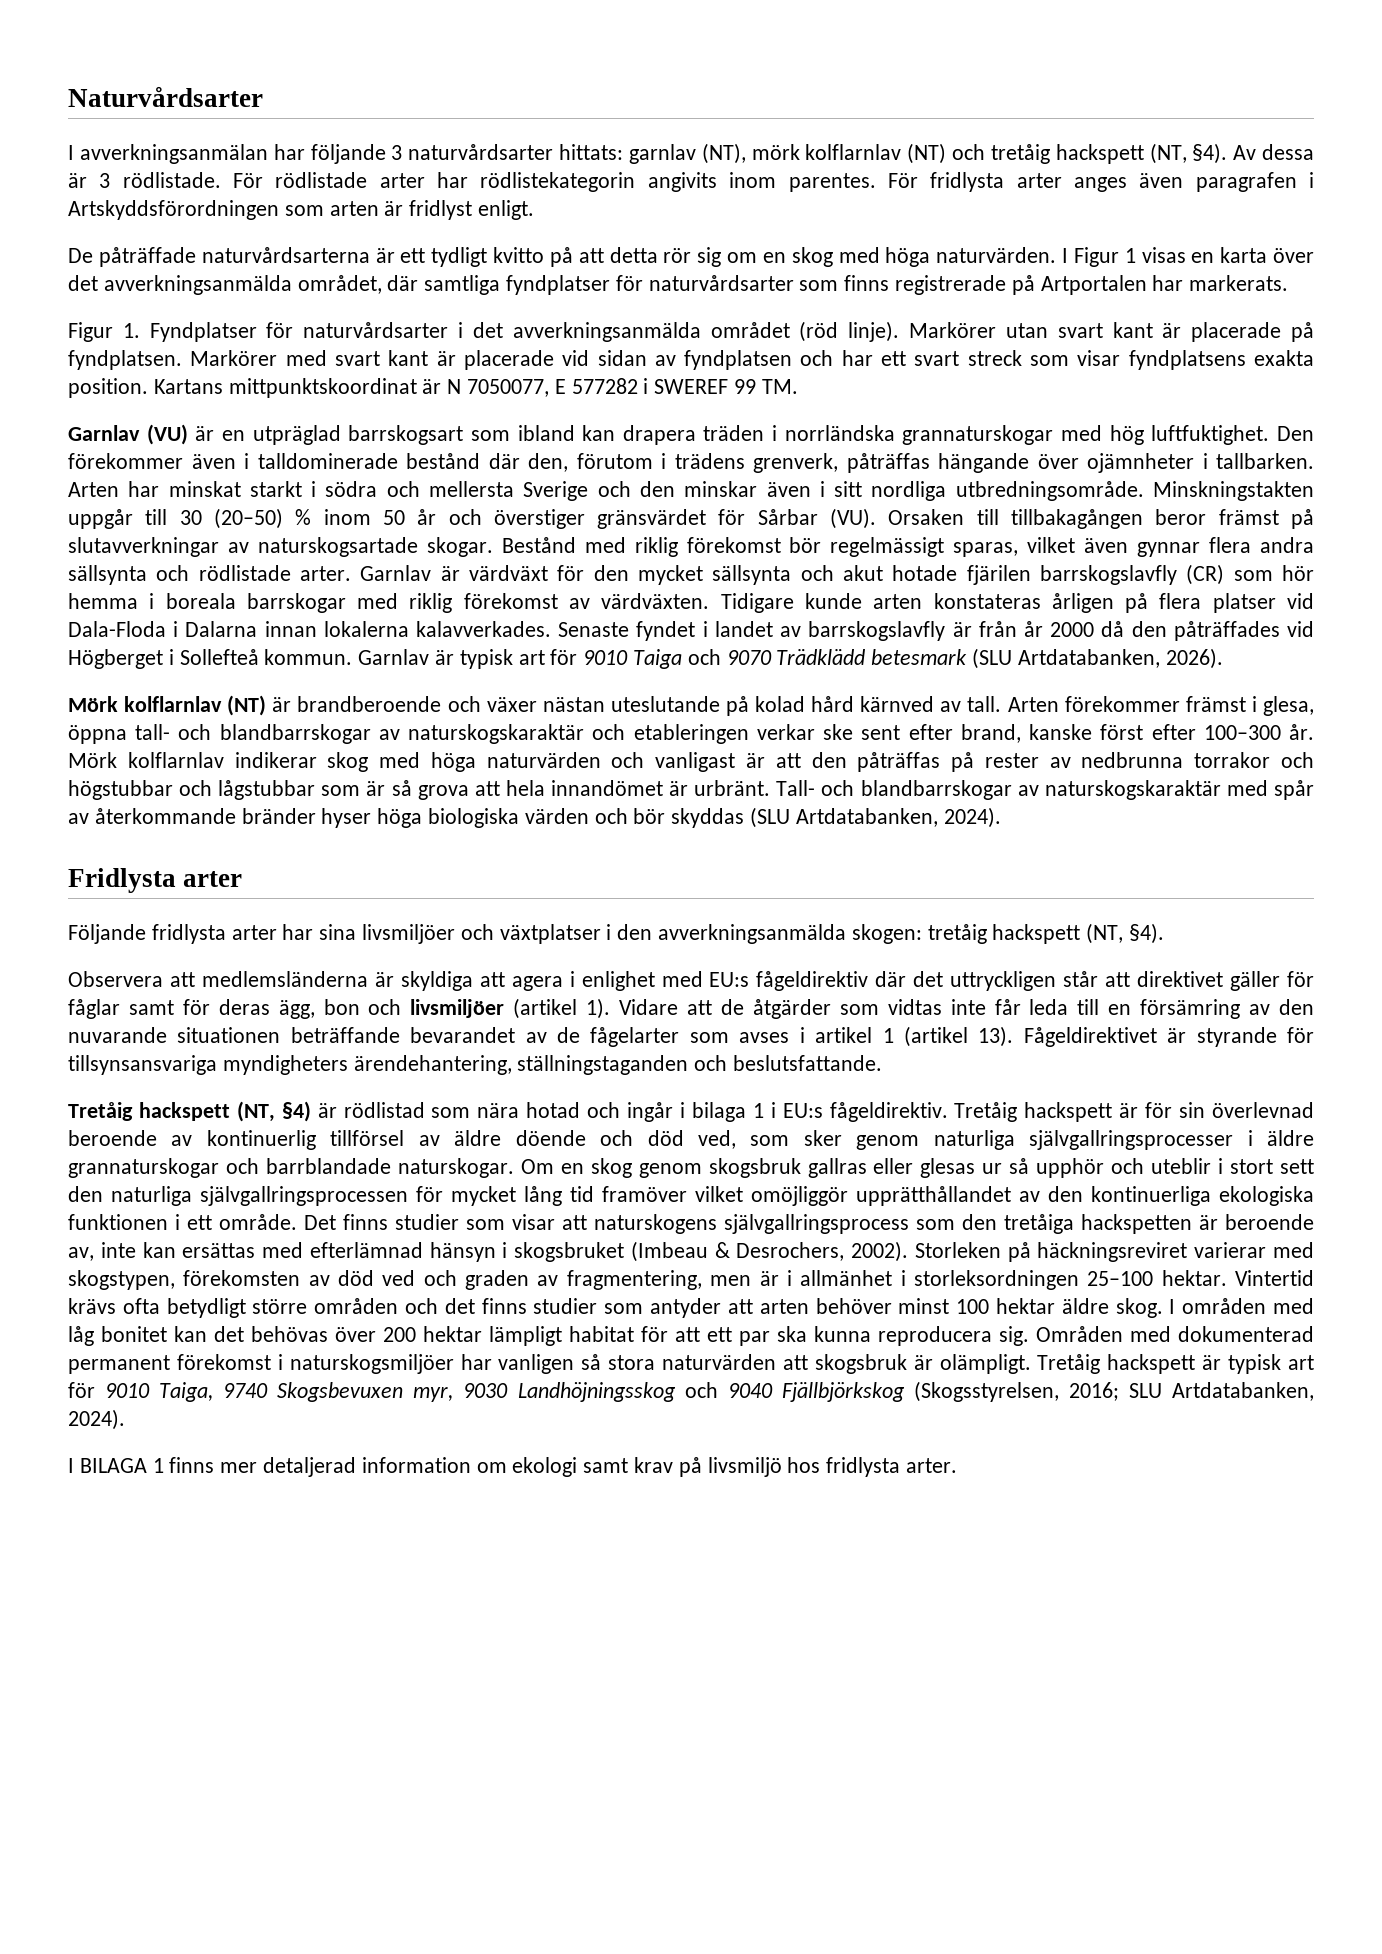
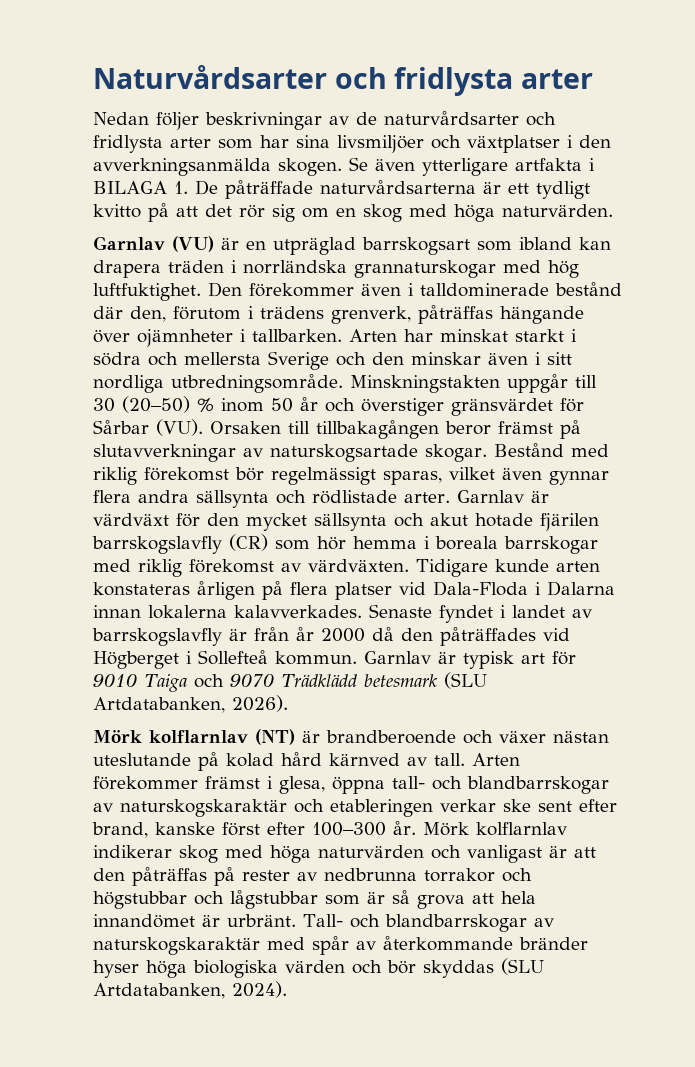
- Naturvårdsarter
- I avverkningsanmälan har följande 3 naturvårdsarter hittats: garnlav (NT), mörk kolflarnlav (NT) och tretåig hackspett (NT, §4). Av dessa är 3 rödlistade. För rödlistade arter har rödlistekategorin angivits inom parentes. För fridlysta arter anges även paragrafen i Artskyddsförordningen som arten är fridlyst enligt.
- De påträffade naturvårdsarterna är ett tydligt kvitto på att detta rör sig om en skog med höga naturvärden. I Figur 1 visas en karta över det avverkningsanmälda området, där samtliga fyndplatser för naturvårdsarter som finns registrerade på Artportalen har markerats.
- Figur 1. Fyndplatser för naturvårdsarter i det avverkningsanmälda området (röd linje). Markörer utan svart kant är placerade på fyndplatsen. Markörer med svart kant är placerade vid sidan av fyndplatsen och har ett svart streck som visar fyndplatsens exakta position. Kartans mittpunktskoordinat är N 7050077, E 577282 i SWEREF 99 TM.
+ Naturvårdsarter och fridlysta arter
+ Nedan följer beskrivningar av de naturvårdsarter och fridlysta arter som har sina livsmiljöer och växtplatser i den avverkningsanmälda skogen. Se även ytterligare artfakta i BILAGA 1. De påträffade naturvårdsarterna är ett tydligt kvitto på att det rör sig om en skog med höga naturvärden.
- Fridlysta arter
- Följande fridlysta arter har sina livsmiljöer och växtplatser i den avverkningsanmälda skogen: tretåig hackspett (NT, §4).
- Observera att medlemsländerna är skyldiga att agera i enlighet med EU:s fågeldirektiv där det uttryckligen står att direktivet gäller för fåglar samt för deras ägg, bon och livsmiljöer (artikel 1). Vidare att de åtgärder som vidtas inte får leda till en försämring av den nuvarande situationen beträffande bevarandet av de fågelarter som avses i artikel 1 (artikel 13). Fågeldirektivet är styrande för tillsynsansvariga myndigheters ärendehantering, ställningstaganden och beslutsfattande.
- Tretåig hackspett (NT, §4) är rödlistad som nära hotad och ingår i bilaga 1 i EU:s fågeldirektiv. Tretåig hackspett är för sin överlevnad beroende av kontinuerlig tillförsel av äldre döende och död ved, som sker genom naturliga självgallringsprocesser i äldre grannaturskogar och barrblandade naturskogar. Om en skog genom skogsbruk gallras eller glesas ur så upphör och uteblir i stort sett den naturliga självgallringsprocessen för mycket lång tid framöver vilket omöjliggör upprätthållandet av den kontinuerliga ekologiska funktionen i ett område. Det finns studier som visar att naturskogens självgallringsprocess som den tretåiga hackspetten är beroende av, inte kan ersättas med efterlämnad hänsyn i skogsbruket (Imbeau & Desrochers, 2002). Storleken på häckningsreviret varierar med skogstypen, förekomsten av död ved och graden av fragmentering, men är i allmänhet i storleksordningen 25–100 hektar. Vintertid krävs ofta betydligt större områden och det finns studier som antyder att arten behöver minst 100 hektar äldre skog. I områden med låg bonitet kan det behövas över 200 hektar lämpligt habitat för att ett par ska kunna reproducera sig. Områden med dokumenterad permanent förekomst i naturskogsmiljöer har vanligen så stora naturvärden att skogsbruk är olämpligt. Tretåig hackspett är typisk art för 9010 Taiga, 9740 Skogsbevuxen myr, 9030 Landhöjningsskog och 9040 Fjällbjörkskog (Skogsstyrelsen, 2016; SLU Artdatabanken, 2024).
- I BILAGA 1 finns mer detaljerad information om ekologi samt krav på livsmiljö hos fridlysta arter.

